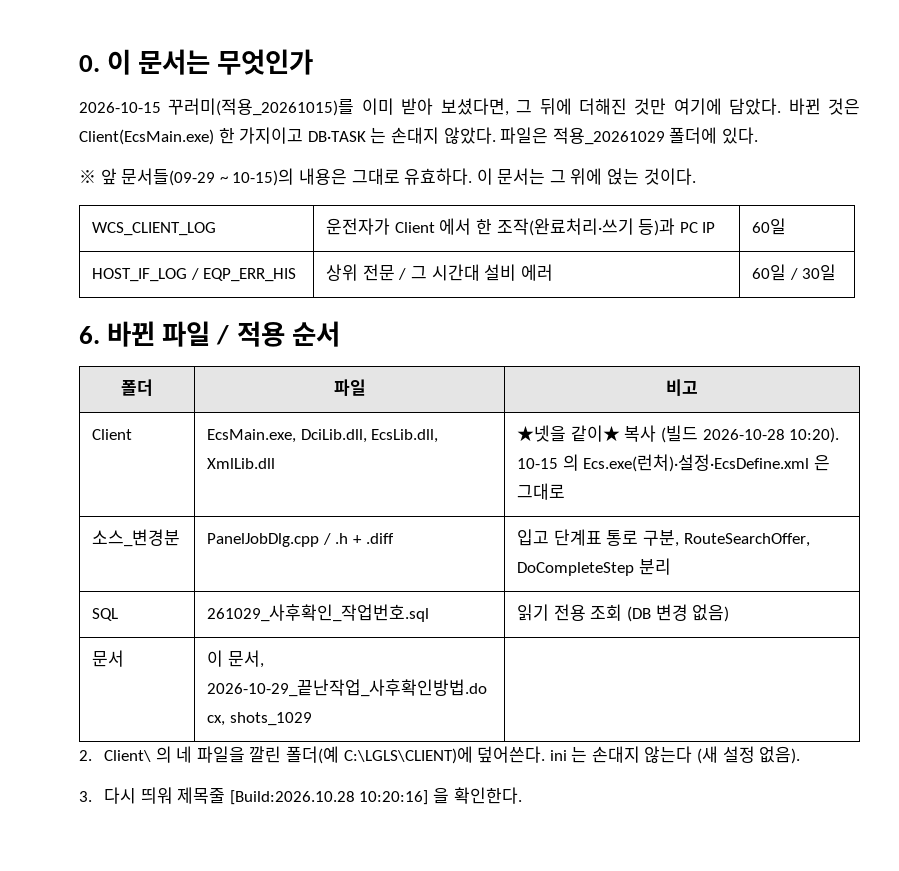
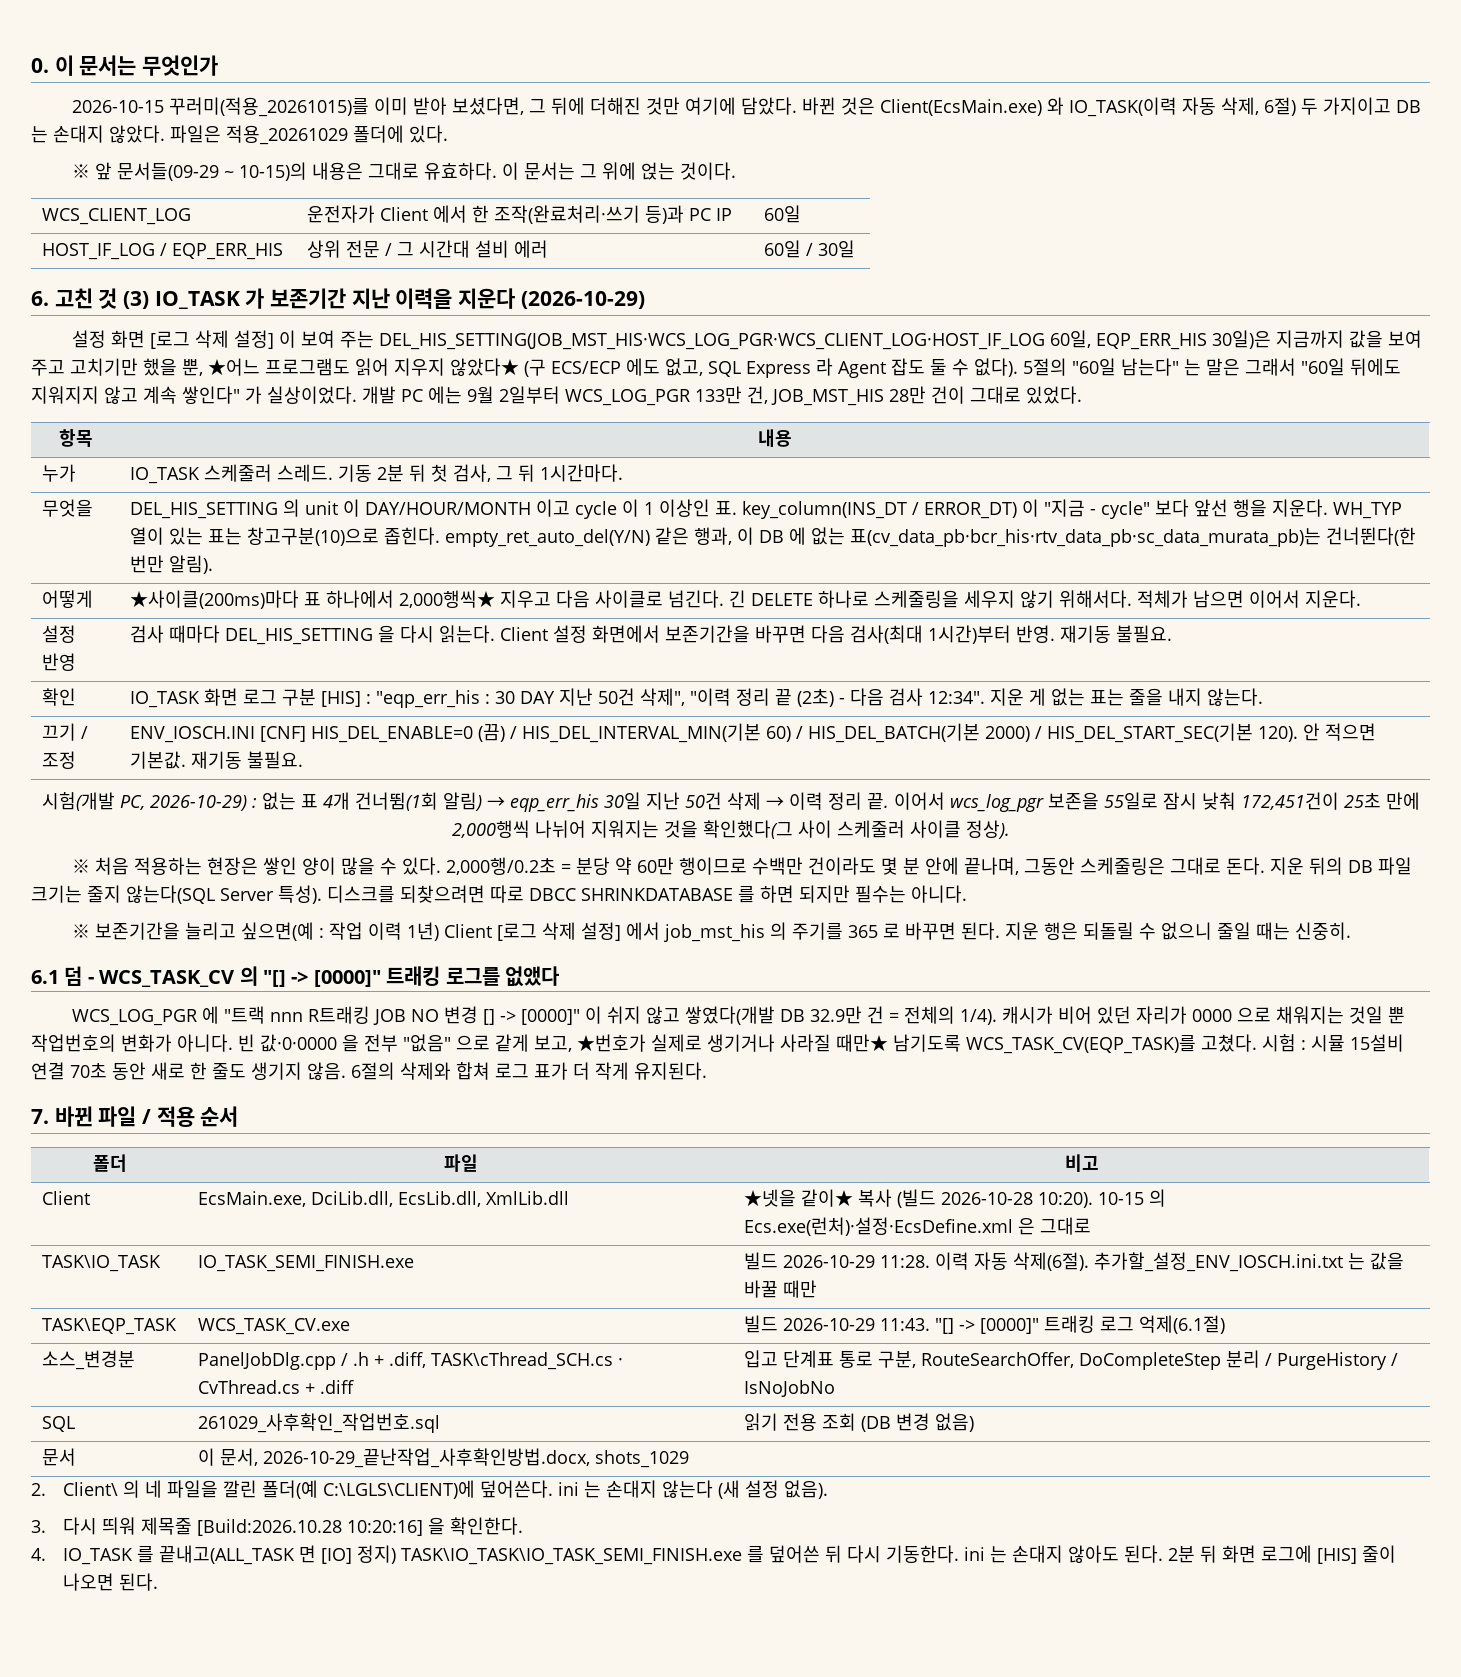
- 바뀐 것은 Client(EcsMain.exe) 한 가지이고 DB·TASK 는 손대지 않았다.
+ 바뀐 것은 Client(EcsMain.exe) 와 IO_TASK(이력 자동 삭제, 6절) 두 가지이고 DB 는 손대지 않았다.
- 6. 바뀐 파일 / 적용 순서
+ 6. 고친 것 (3) IO_TASK 가 보존기간 지난 이력을 지운다 (2026-10-29)
+ 설정 화면 [로그 삭제 설정] 이 보여 주는 DEL_HIS_SETTING(JOB_MST_HIS·WCS_LOG_PGR·WCS_CLIENT_LOG·HOST_IF_LOG 60일, EQP_ERR_HIS 30일)은 지금까지 값을 보여 주고 고치기만 했을 뿐, ★어느 프로그램도 읽어 지우지 않았다★ (구 ECS/ECP 에도 없고, SQL Express 라 Agent 잡도 둘 수 없다). 5절의 "60일 남는다" 는 말은 그래서 "60일 뒤에도 지워지지 않고 계속 쌓인다" 가 실상이었다. 개발 PC 에는 9월 2일부터 WCS_LOG_PGR 133만 건, JOB_MST_HIS 28만 건이 그대로 있었다.
+ 항목 | 내용
+ 누가 | IO_TASK 스케줄러 스레드. 기동 2분 뒤 첫 검사, 그 뒤 1시간마다.
+ 무엇을 | DEL_HIS_SETTING 의 unit 이 DAY/HOUR/MONTH 이고 cycle 이 1 이상인 표. key_column(INS_DT / ERROR_DT) 이 "지금 - cycle" 보다 앞선 행을 지운다. WH_TYP 열이 있는 표는 창고구분(10)으로 좁힌다. empty_ret_auto_del(Y/N) 같은 행과, 이 DB 에 없는 표(cv_data_pb·bcr_his·rtv_data_pb·sc_data_murata_pb)는 건너뛴다(한 번만 알림).
+ 어떻게 | ★사이클(200ms)마다 표 하나에서 2,000행씩★ 지우고 다음 사이클로 넘긴다. 긴 DELETE 하나로 스케줄링을 세우지 않기 위해서다. 적체가 남으면 이어서 지운다.
+ 설정 반영 | 검사 때마다 DEL_HIS_SETTING 을 다시 읽는다. Client 설정 화면에서 보존기간을 바꾸면 다음 검사(최대 1시간)부터 반영. 재기동 불필요.
+ 확인 | IO_TASK 화면 로그 구분 [HIS] : "eqp_err_his : 30 DAY 지난 50건 삭제", "이력 정리 끝 (2초) - 다음 검사 12:34". 지운 게 없는 표는 줄을 내지 않는다.
+ 끄기 / 조정 | ENV_IOSCH.INI [CNF] HIS_DEL_ENABLE=0 (끔) / HIS_DEL_INTERVAL_MIN(기본 60) / HIS_DEL_BATCH(기본 2000) / HIS_DEL_START_SEC(기본 120). 안 적으면 기본값. 재기동 불필요.
+ 시험(개발 PC, 2026-10-29) : 없는 표 4개 건너뜀(1회 알림) → eqp_err_his 30일 지난 50건 삭제 → 이력 정리 끝. 이어서 wcs_log_pgr 보존을 55일로 잠시 낮춰 172,451건이 25초 만에 2,000행씩 나뉘어 지워지는 것을 확인했다(그 사이 스케줄러 사이클 정상).
+ ※ 처음 적용하는 현장은 쌓인 양이 많을 수 있다. 2,000행/0.2초 = 분당 약 60만 행이므로 수백만 건이라도 몇 분 안에 끝나며, 그동안 스케줄링은 그대로 돈다. 지운 뒤의 DB 파일 크기는 줄지 않는다(SQL Server 특성). 디스크를 되찾으려면 따로 DBCC SHRINKDATABASE 를 하면 되지만 필수는 아니다.
+ ※ 보존기간을 늘리고 싶으면(예 : 작업 이력 1년) Client [로그 삭제 설정] 에서 job_mst_his 의 주기를 365 로 바꾸면 된다. 지운 행은 되돌릴 수 없으니 줄일 때는 신중히.
+ 6.1 덤 - WCS_TASK_CV 의 "[] -> [0000]" 트래킹 로그를 없앴다
+ WCS_LOG_PGR 에 "트랙 nnn R트래킹 JOB NO 변경 [] -> [0000]" 이 쉬지 않고 쌓였다(개발 DB 32.9만 건 = 전체의 1/4). 캐시가 비어 있던 자리가 0000 으로 채워지는 것일 뿐 작업번호의 변화가 아니다. 빈 값·0·0000 을 전부 "없음" 으로 같게 보고, ★번호가 실제로 생기거나 사라질 때만★ 남기도록 WCS_TASK_CV(EQP_TASK)를 고쳤다. 시험 : 시뮬 15설비 연결 70초 동안 새로 한 줄도 생기지 않음. 6절의 삭제와 합쳐 로그 표가 더 작게 유지된다.
+ 7. 바뀐 파일 / 적용 순서
+ TASK\IO_TASK | IO_TASK_SEMI_FINISH.exe | 빌드 2026-10-29 11:28. 이력 자동 삭제(6절). 추가할_설정_ENV_IOSCH.ini.txt 는 값을 바꿀 때만
+ TASK\EQP_TASK | WCS_TASK_CV.exe | 빌드 2026-10-29 11:43. "[] -> [0000]" 트래킹 로그 억제(6.1절)
- 소스_변경분 | PanelJobDlg.cpp / .h + .diff | 입고 단계표 통로 구분, RouteSearchOffer, DoCompleteStep 분리
+ 소스_변경분 | PanelJobDlg.cpp / .h + .diff, TASK\cThread_SCH.cs · CvThread.cs + .diff | 입고 단계표 통로 구분, RouteSearchOffer, DoCompleteStep 분리 / PurgeHistory / IsNoJobNo
+ 4. IO_TASK 를 끝내고(ALL_TASK 면 [IO] 정지) TASK\IO_TASK\IO_TASK_SEMI_FINISH.exe 를 덮어쓴 뒤 다시 기동한다. ini 는 손대지 않아도 된다. 2분 뒤 화면 로그에 [HIS] 줄이 나오면 된다.

